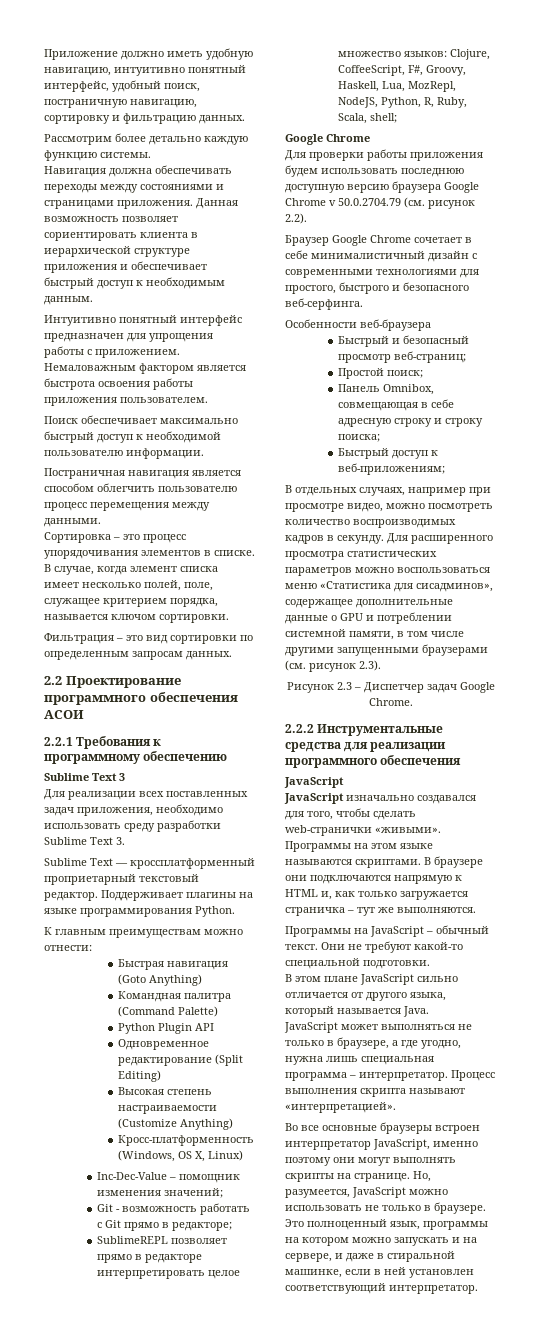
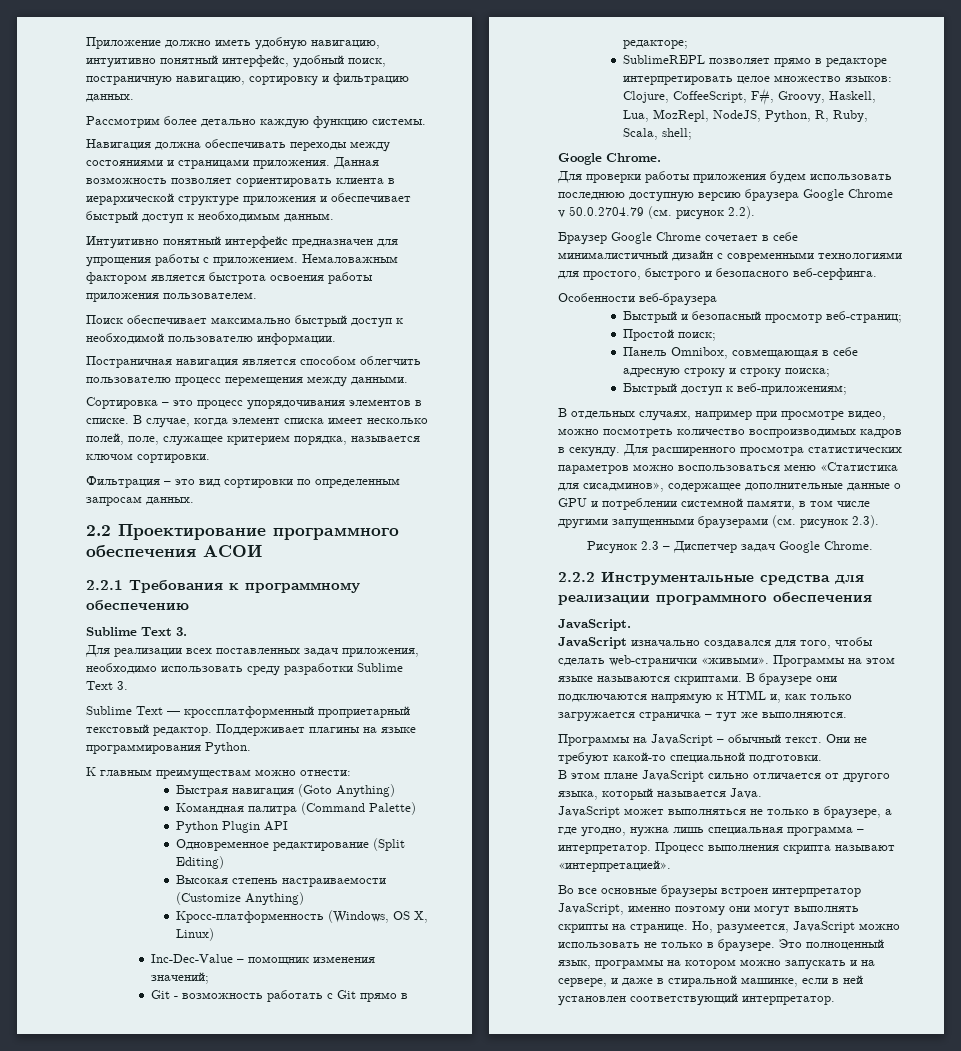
  2.2.1 Требования к программному обеспечению
- Sublime Text 3
+ Sublime Text 3.
  SublimeREPL позволяет прямо в редакторе интерпретировать целое множество языков: Clojure, CoffeeScript, F#, Groovy, Haskell, Lua, MozRepl, NodeJS, Python, R, Ruby, Scala, shell;
- Google Chrome
+ Google Chrome.
  2.2.2 Инструментальные средства для реализации программного обеспечения
- JavaScript
+ JavaScript.

